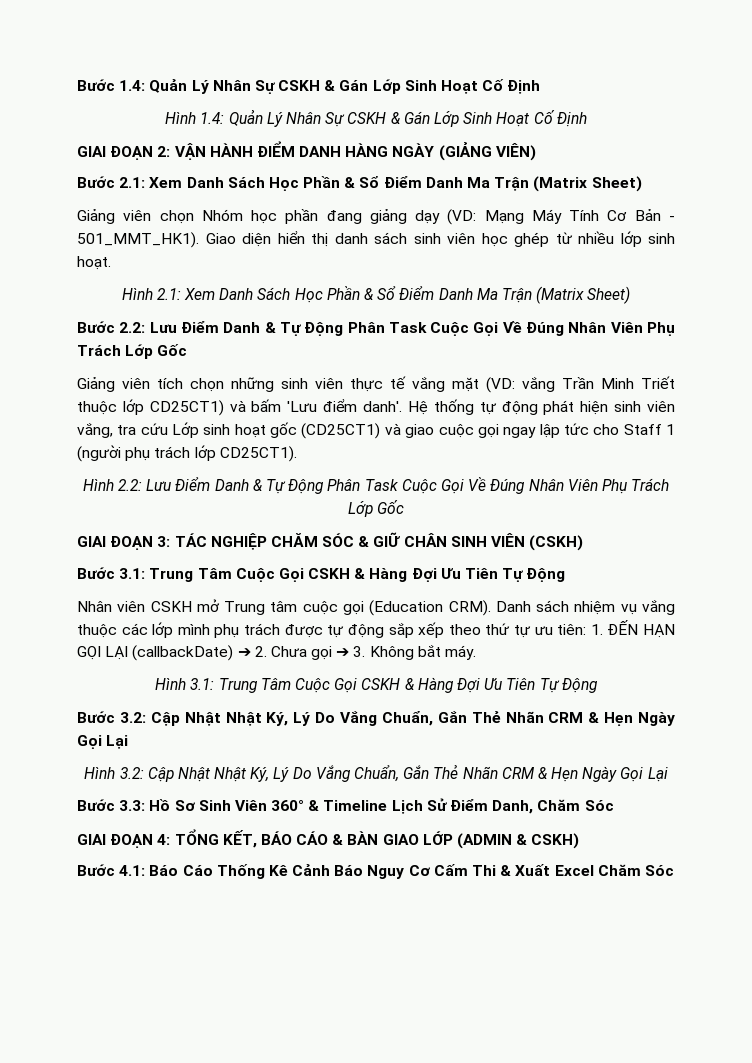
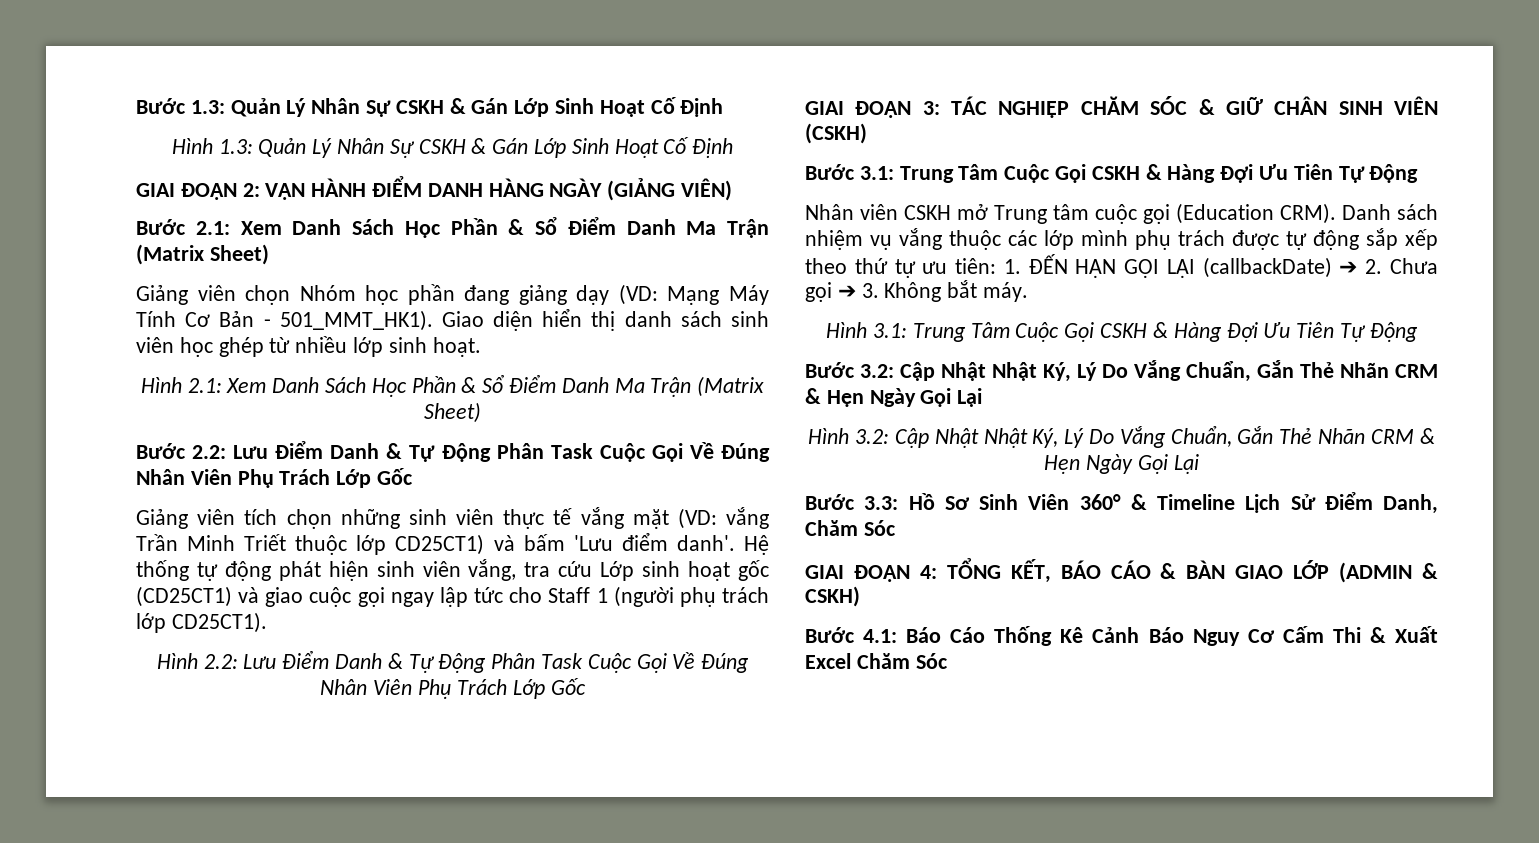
- Bước 1.4: Quản Lý Nhân Sự CSKH & Gán Lớp Sinh Hoạt Cố Định
+ Bước 1.3: Quản Lý Nhân Sự CSKH & Gán Lớp Sinh Hoạt Cố Định
- Hình 1.4: Quản Lý Nhân Sự CSKH & Gán Lớp Sinh Hoạt Cố Định
+ Hình 1.3: Quản Lý Nhân Sự CSKH & Gán Lớp Sinh Hoạt Cố Định

